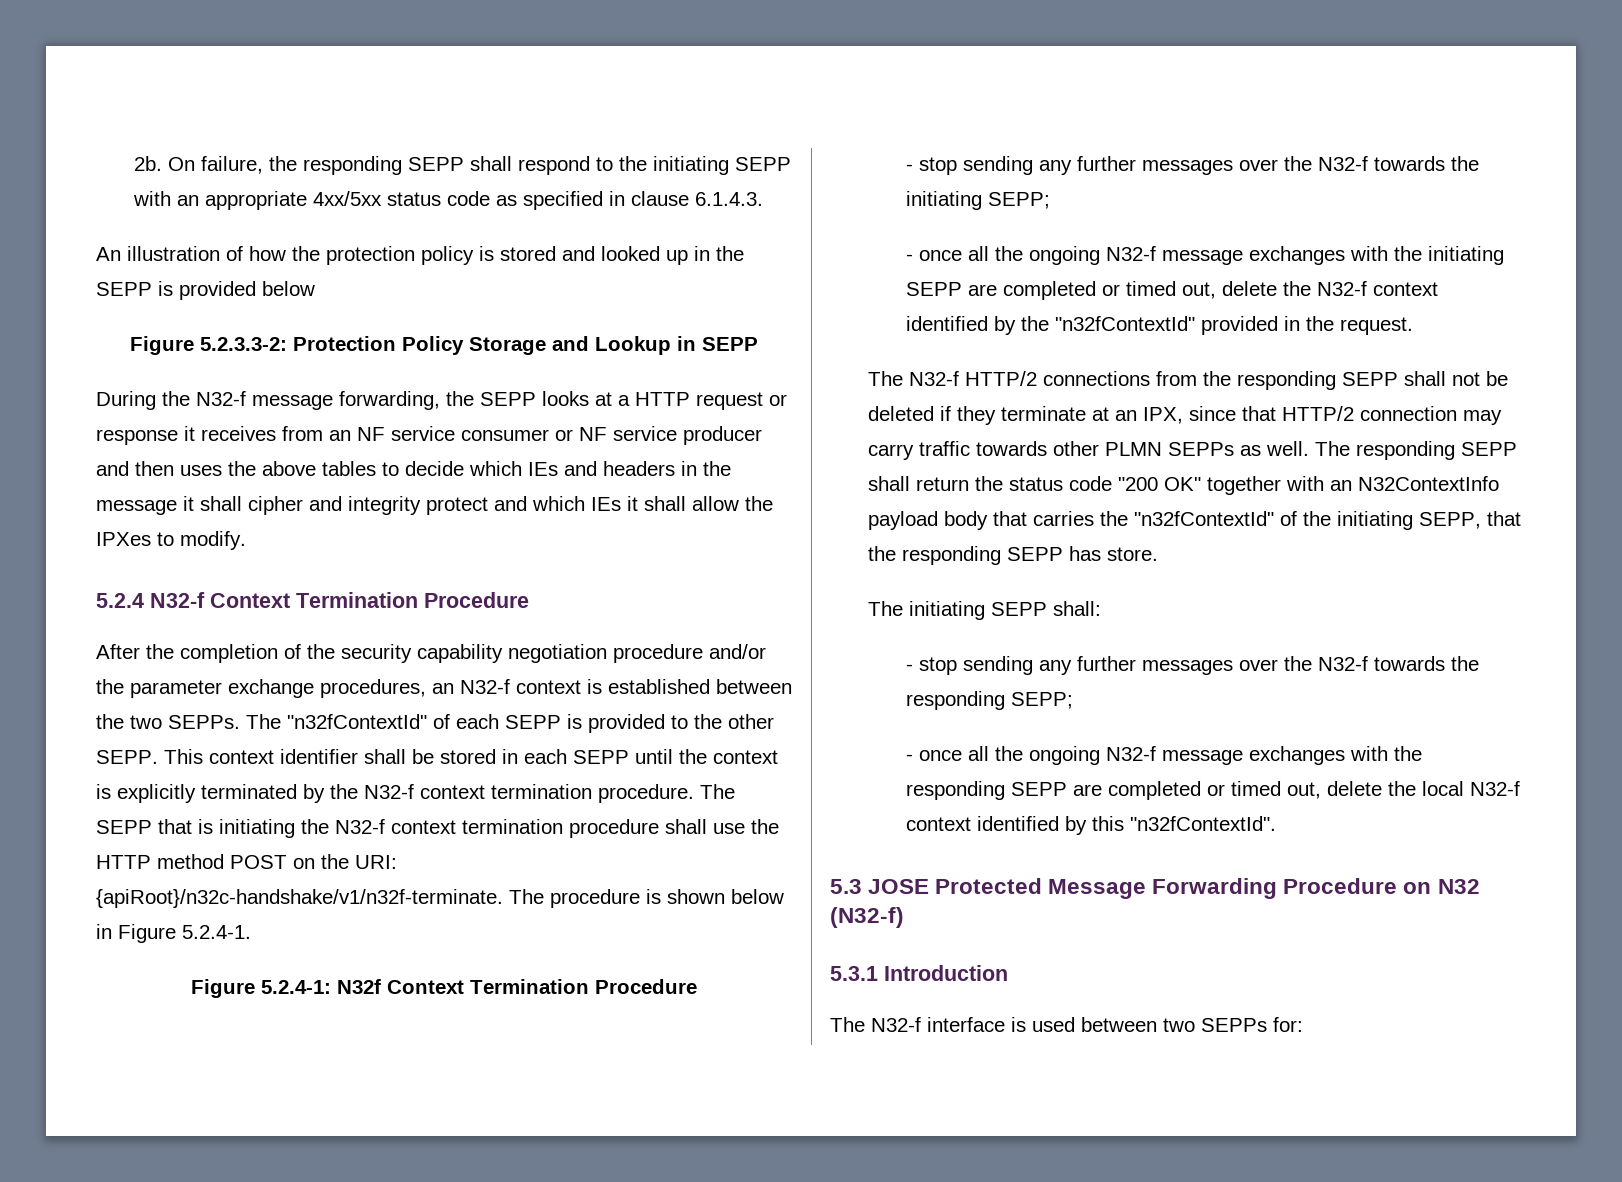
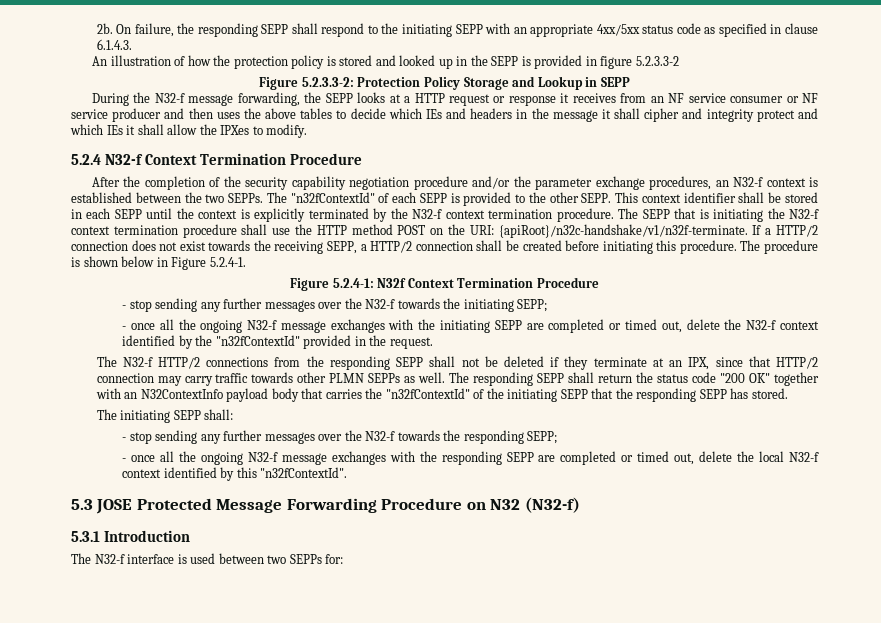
- An illustration of how the protection policy is stored and looked up in the SEPP is provided below
+ An illustration of how the protection policy is stored and looked up in the SEPP is provided in figure 5.2.3.3-2
+ If a HTTP/2 connection does not exist towards the receiving SEPP, a HTTP/2 connection shall be created before initiating this procedure.
- The responding SEPP shall return the status code "200 OK" together with an N32ContextInfo payload body that carries the "n32fContextId" of the initiating SEPP, that the responding SEPP has store.
+ The responding SEPP shall return the status code "200 OK" together with an N32ContextInfo payload body that carries the "n32fContextId" of the initiating SEPP that the responding SEPP has stored.

